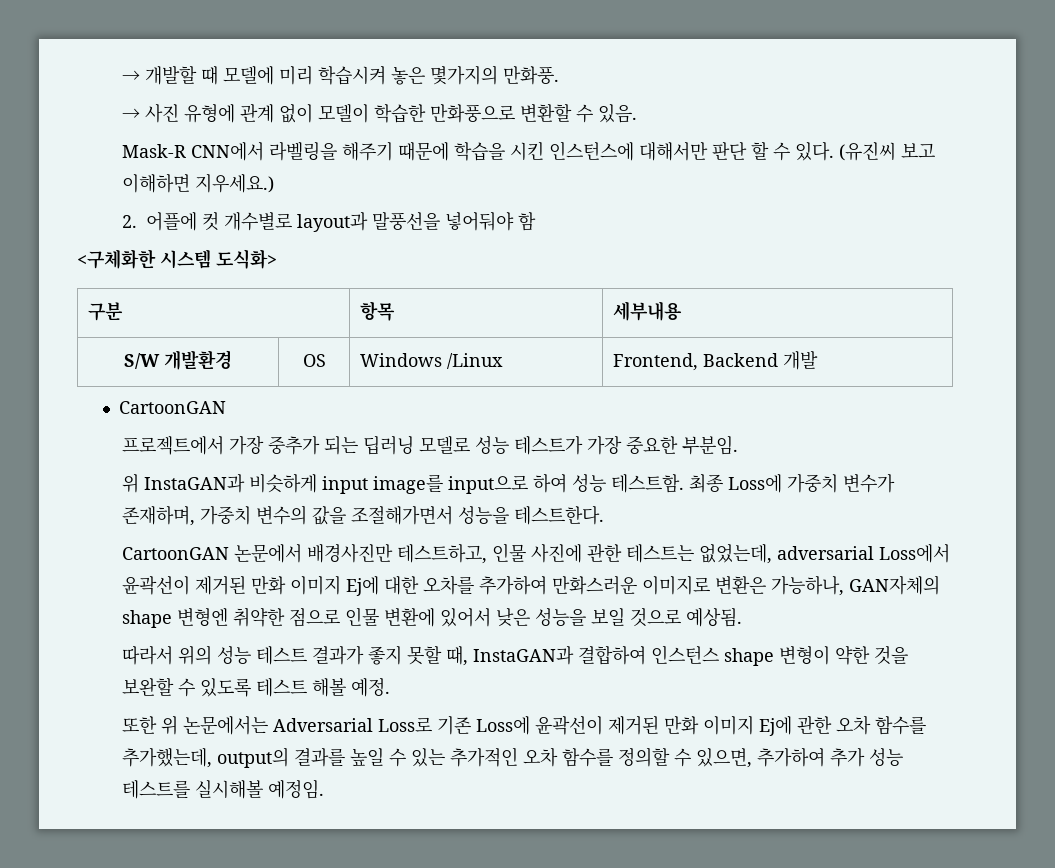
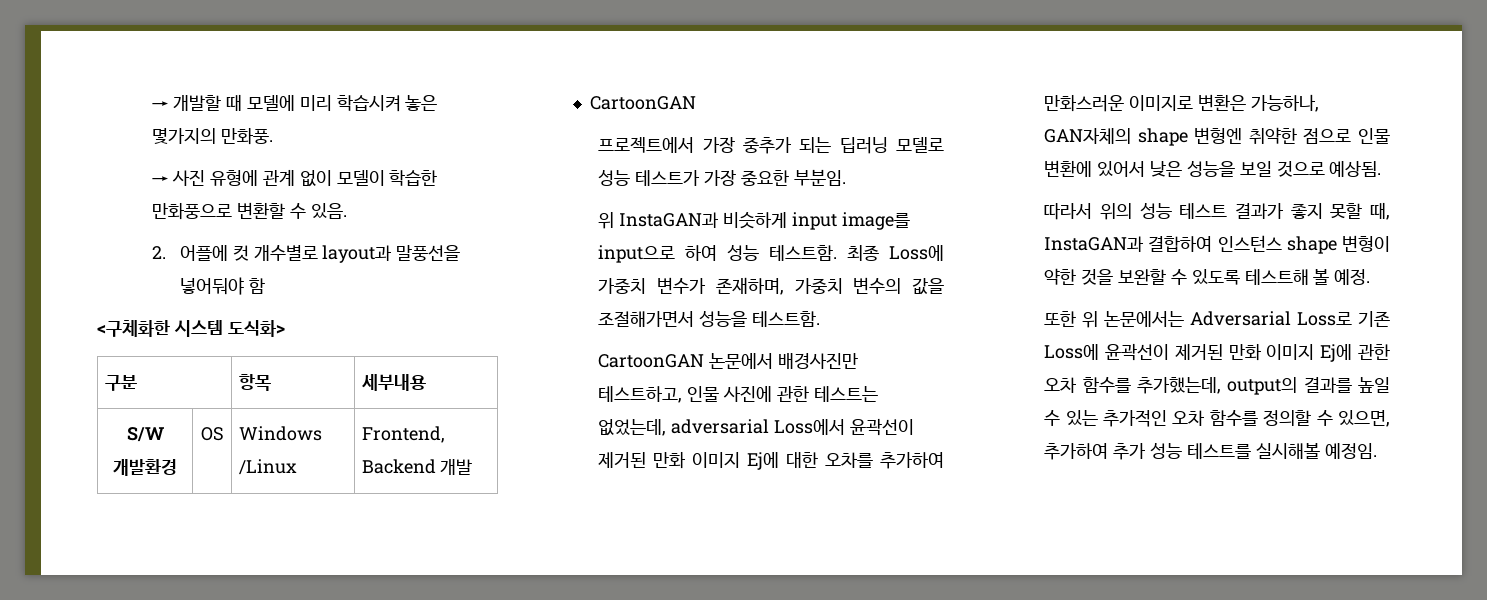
- Mask-R CNN에서 라벨링을 해주기 때문에 학습을 시킨 인스턴스에 대해서만 판단 할 수 있다. (유진씨 보고 이해하면 지우세요.)
- 최종 Loss에 가중치 변수가 존재하며, 가중치 변수의 값을 조절해가면서 성능을 테스트한다.
+ 최종 Loss에 가중치 변수가 존재하며, 가중치 변수의 값을 조절해가면서 성능을 테스트함.
- 따라서 위의 성능 테스트 결과가 좋지 못할 때, InstaGAN과 결합하여 인스턴스 shape 변형이 약한 것을 보완할 수 있도록 테스트 해볼 예정.
+ 따라서 위의 성능 테스트 결과가 좋지 못할 때, InstaGAN과 결합하여 인스턴스 shape 변형이 약한 것을 보완할 수 있도록 테스트해 볼 예정.

